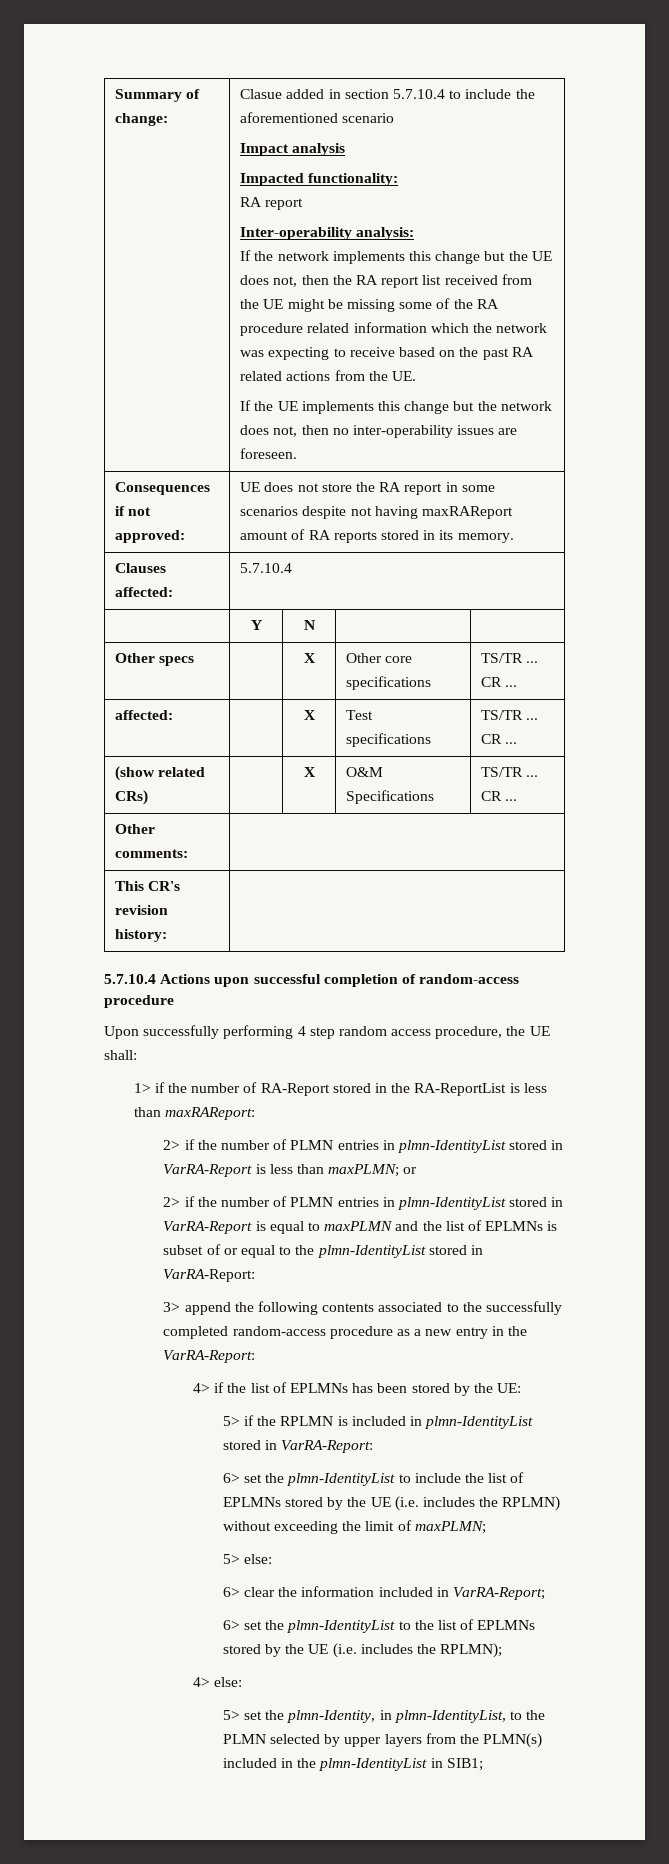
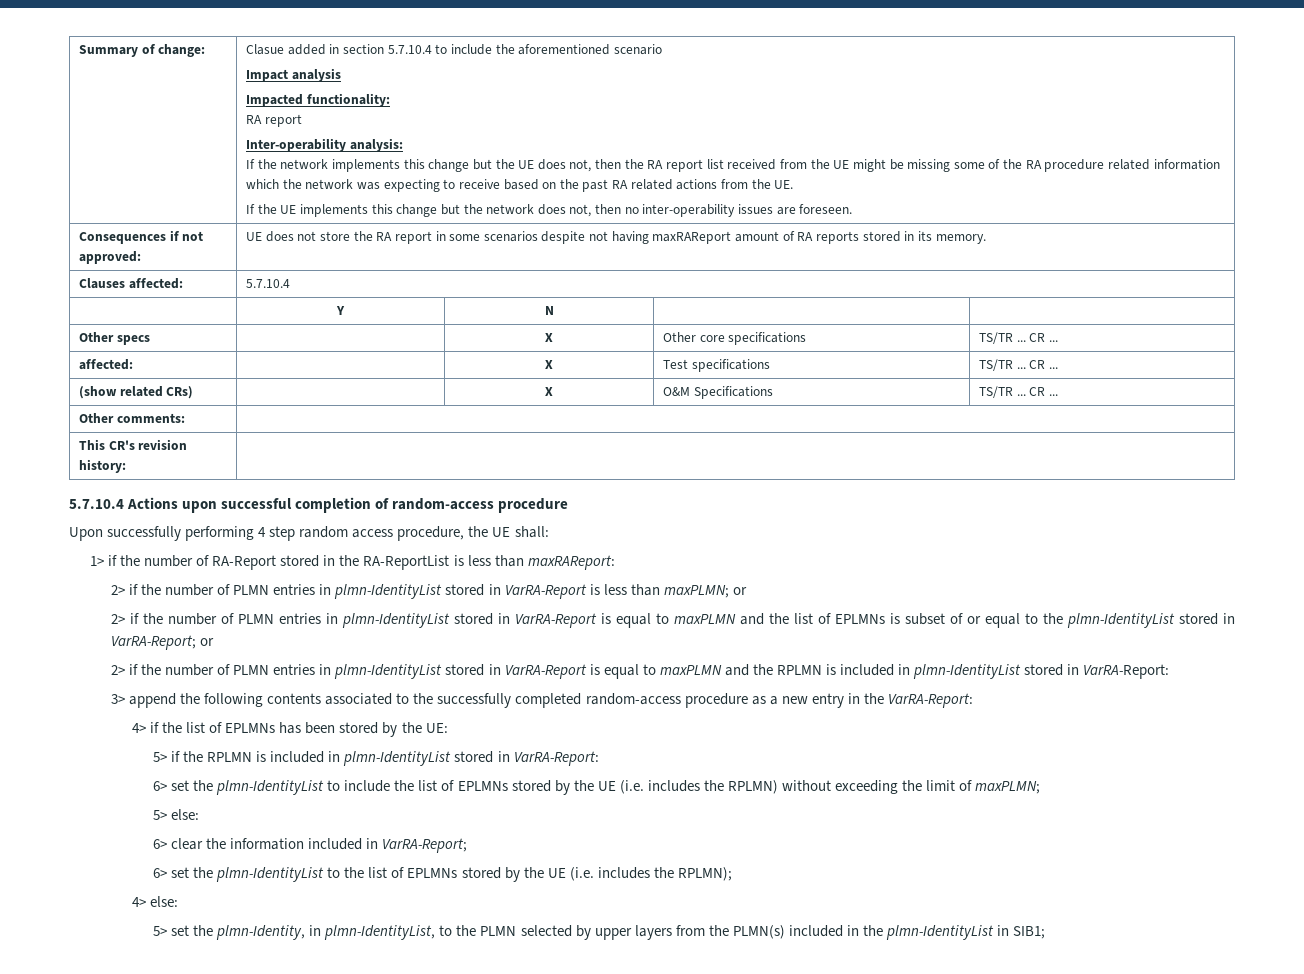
- 2> if the number of PLMN entries in plmn-IdentityList stored in VarRA-Report is equal to maxPLMN and the list of EPLMNs is subset of or equal to the plmn-IdentityList stored in VarRA-Report:
+ 2> if the number of PLMN entries in plmn-IdentityList stored in VarRA-Report is equal to maxPLMN and the list of EPLMNs is subset of or equal to the plmn-IdentityList stored in VarRA-Report; or
+ 2> if the number of PLMN entries in plmn-IdentityList stored in VarRA-Report is equal to maxPLMN and the RPLMN is included in plmn-IdentityList stored in VarRA-Report:

